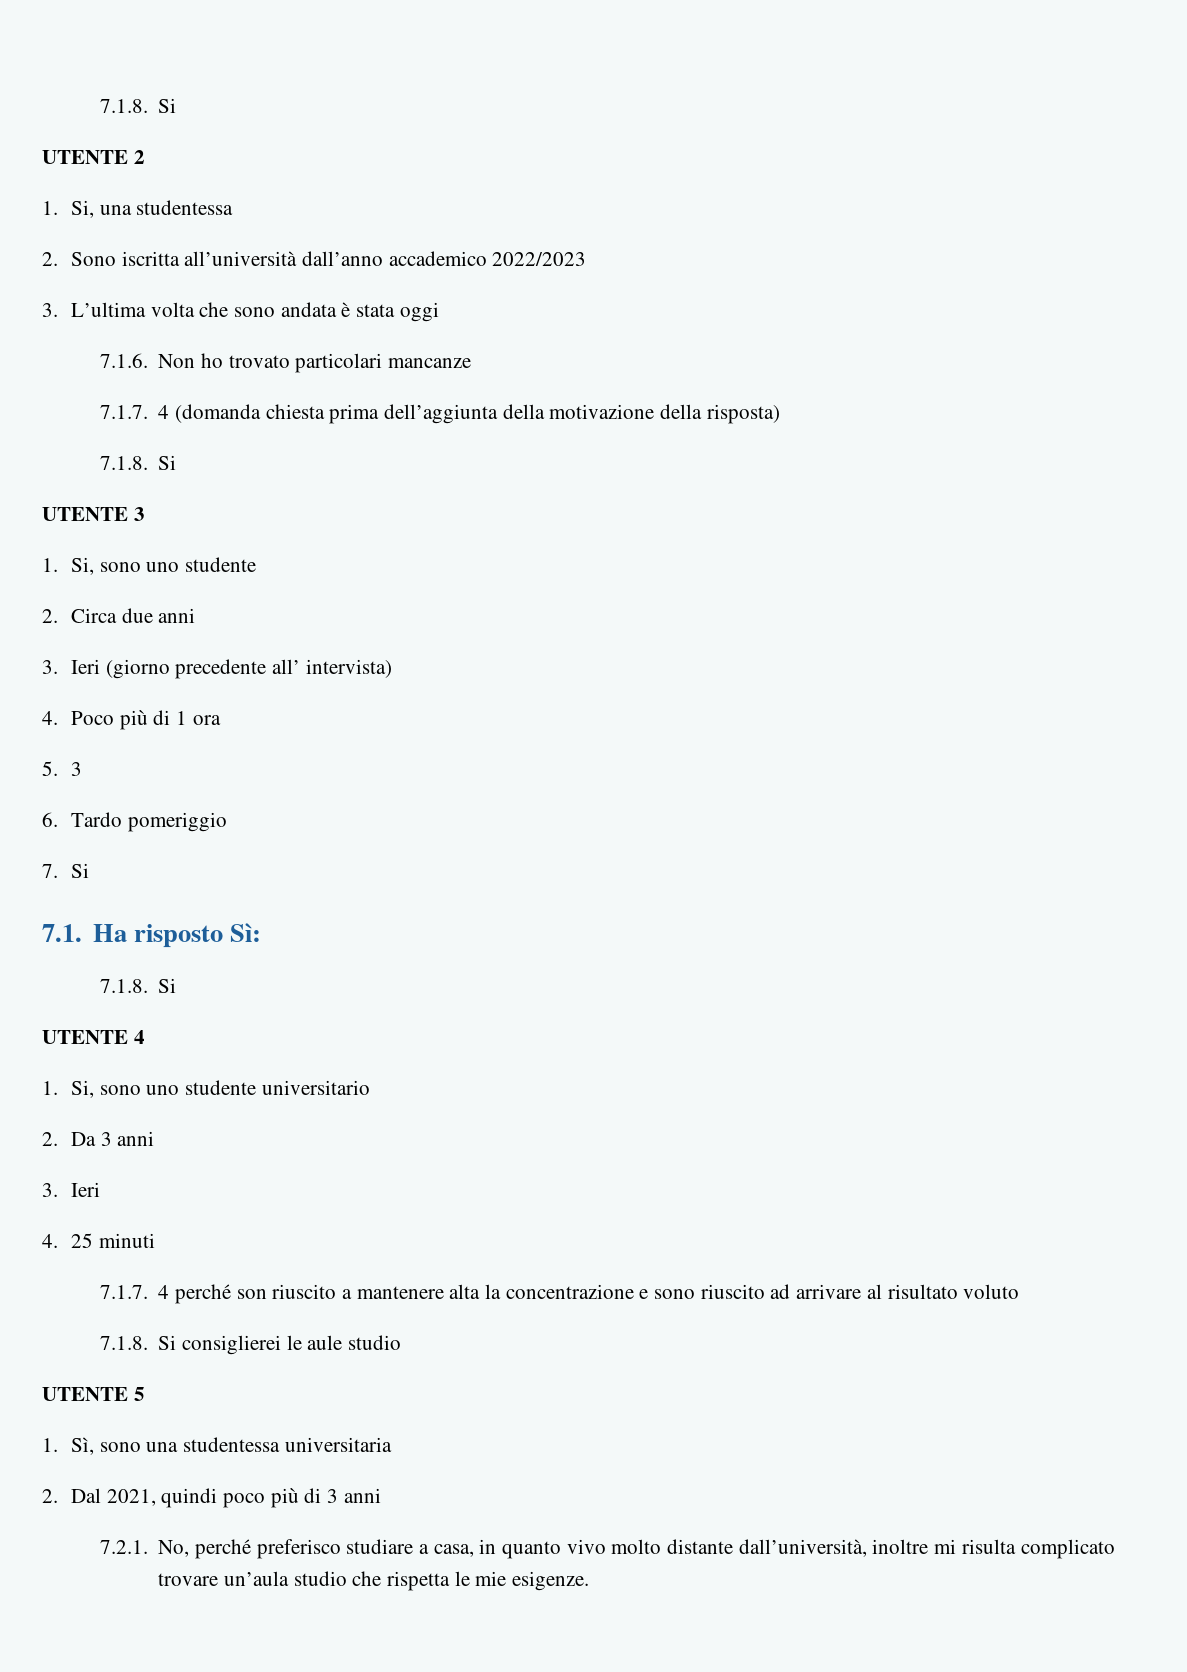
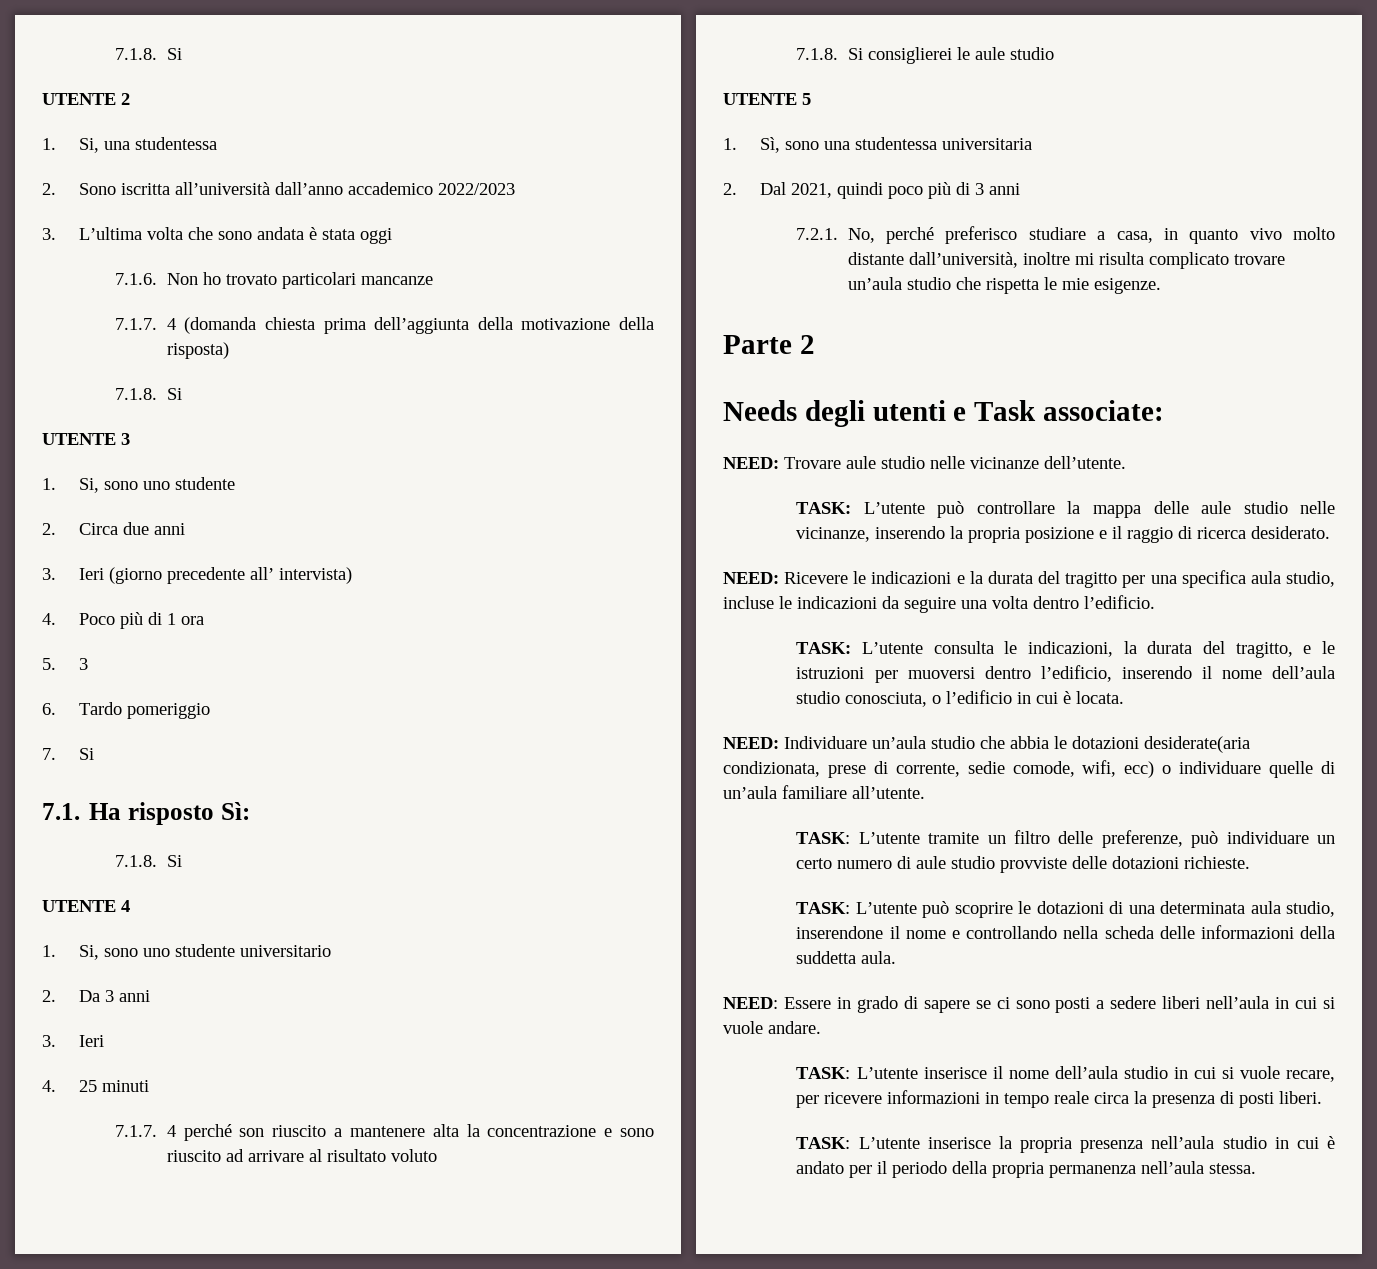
+ Parte 2
+ Needs degli utenti e Task associate:
+ NEED: Trovare aule studio nelle vicinanze dell’utente.
+ TASK: L’utente può controllare la mappa delle aule studio nelle vicinanze, inserendo la propria posizione e il raggio di ricerca desiderato.
+ NEED: Ricevere le indicazioni e la durata del tragitto per una specifica aula studio, incluse le indicazioni da seguire una volta dentro l’edificio.
+ TASK: L’utente consulta le indicazioni, la durata del tragitto, e le istruzioni per muoversi dentro l’edificio, inserendo il nome dell’aula studio conosciuta, o l’edificio in cui è locata.
+ NEED: Individuare un’aula studio che abbia le dotazioni desiderate(aria condizionata, prese di corrente, sedie comode, wifi, ecc) o individuare quelle di un’aula familiare all’utente.
+ TASK: L’utente tramite un filtro delle preferenze, può individuare un certo numero di aule studio provviste delle dotazioni richieste.
+ TASK: L’utente può scoprire le dotazioni di una determinata aula studio, inserendone il nome e controllando nella scheda delle informazioni della suddetta aula.
+ NEED: Essere in grado di sapere se ci sono posti a sedere liberi nell’aula in cui si vuole andare.
+ TASK: L’utente inserisce il nome dell’aula studio in cui si vuole recare, per ricevere informazioni in tempo reale circa la presenza di posti liberi.
+ TASK: L’utente inserisce la propria presenza nell’aula studio in cui è andato per il periodo della propria permanenza nell’aula stessa.

